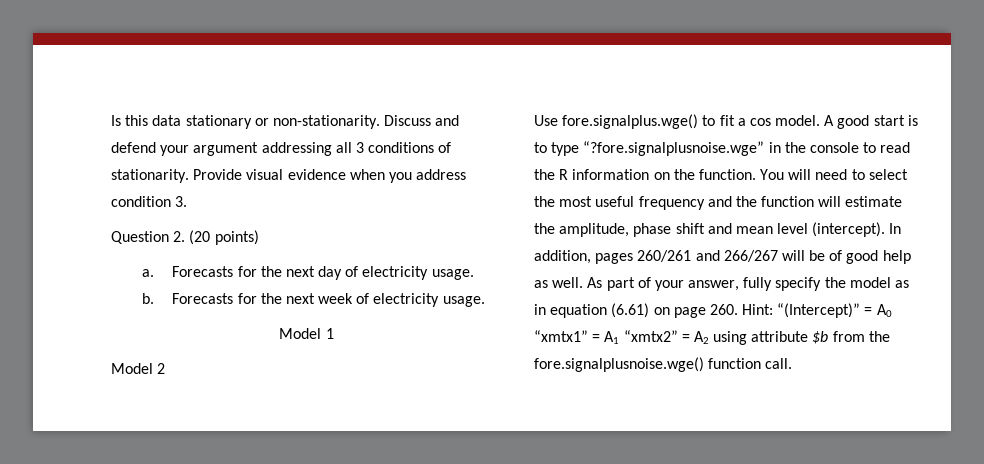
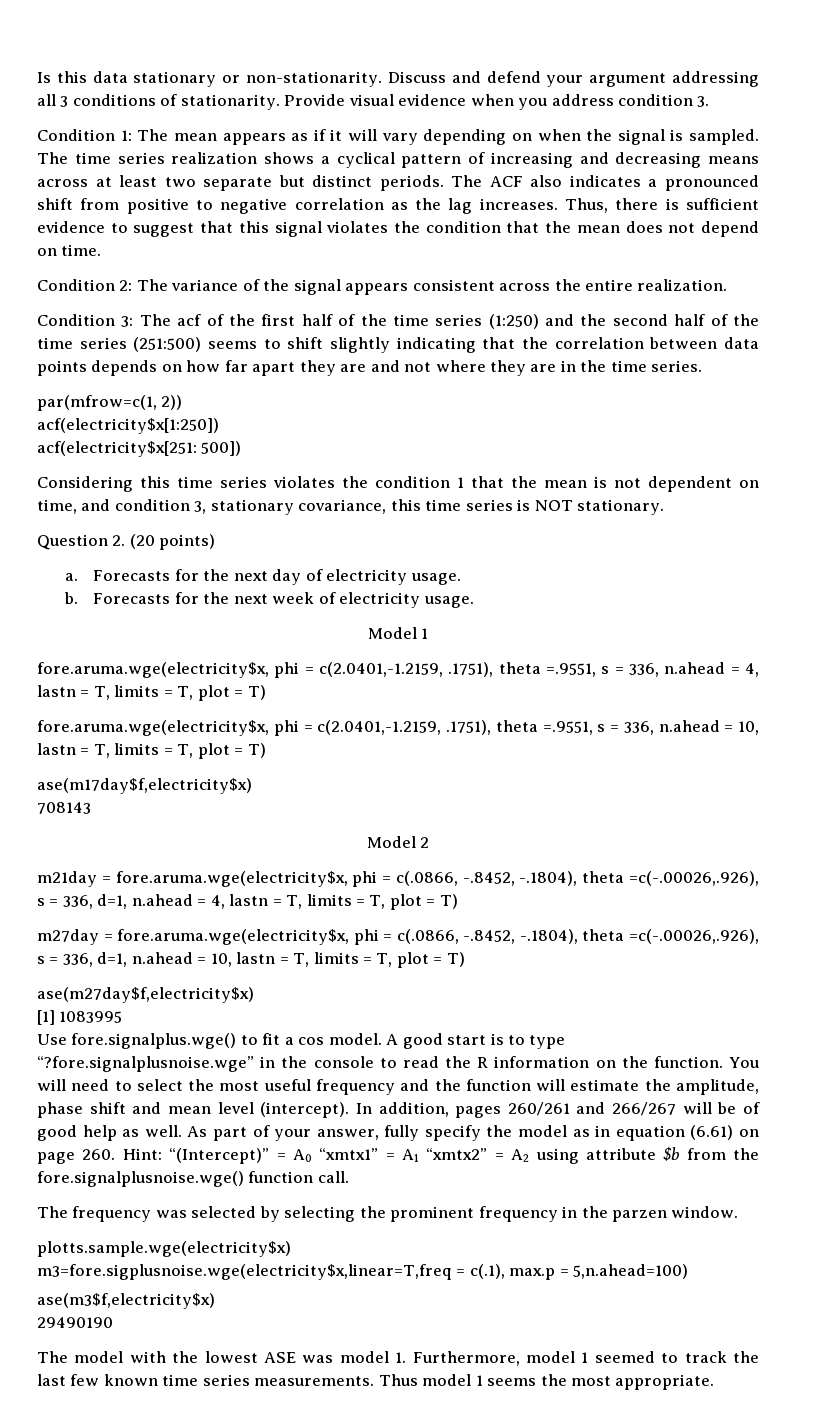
+ Condition 1: The mean appears as if it will vary depending on when the signal is sampled. The time series realization shows a cyclical pattern of increasing and decreasing means across at least two separate but distinct periods. The ACF also indicates a pronounced shift from positive to negative correlation as the lag increases. Thus, there is sufficient evidence to suggest that this signal violates the condition that the mean does not depend on time.
+ Condition 2: The variance of the signal appears consistent across the entire realization.
+ Condition 3: The acf of the first half of the time series (1:250) and the second half of the time series (251:500) seems to shift slightly indicating that the correlation between data points depends on how far apart they are and not where they are in the time series.
+ par(mfrow=c(1, 2))
+ acf(electricity$x[1:250])
+ acf(electricity$x[251: 500])
+ Considering this time series violates the condition 1 that the mean is not dependent on time, and condition 3, stationary covariance, this time series is NOT stationary.
+ fore.aruma.wge(electricity$x, phi = c(2.0401,-1.2159, .1751), theta =.9551, s = 336, n.ahead = 4, lastn = T, limits = T, plot = T)
+ fore.aruma.wge(electricity$x, phi = c(2.0401,-1.2159, .1751), theta =.9551, s = 336, n.ahead = 10, lastn = T, limits = T, plot = T)
+ ase(m17day$f,electricity$x)
+ 708143
  Model 2
+ m21day = fore.aruma.wge(electricity$x, phi = c(.0866, -.8452, -.1804), theta =c(-.00026,.926), s = 336, d=1, n.ahead = 4, lastn = T, limits = T, plot = T)
+ m27day = fore.aruma.wge(electricity$x, phi = c(.0866, -.8452, -.1804), theta =c(-.00026,.926), s = 336, d=1, n.ahead = 10, lastn = T, limits = T, plot = T)
+ ase(m27day$f,electricity$x)
+ [1] 1083995
+ The frequency was selected by selecting the prominent frequency in the parzen window.
+ plotts.sample.wge(electricity$x)
+ m3=fore.sigplusnoise.wge(electricity$x,linear=T,freq = c(.1), max.p = 5,n.ahead=100)
+ ase(m3$f,electricity$x)
+ 29490190
+ The model with the lowest ASE was model 1. Furthermore, model 1 seemed to track the last few known time series measurements. Thus model 1 seems the most appropriate.

